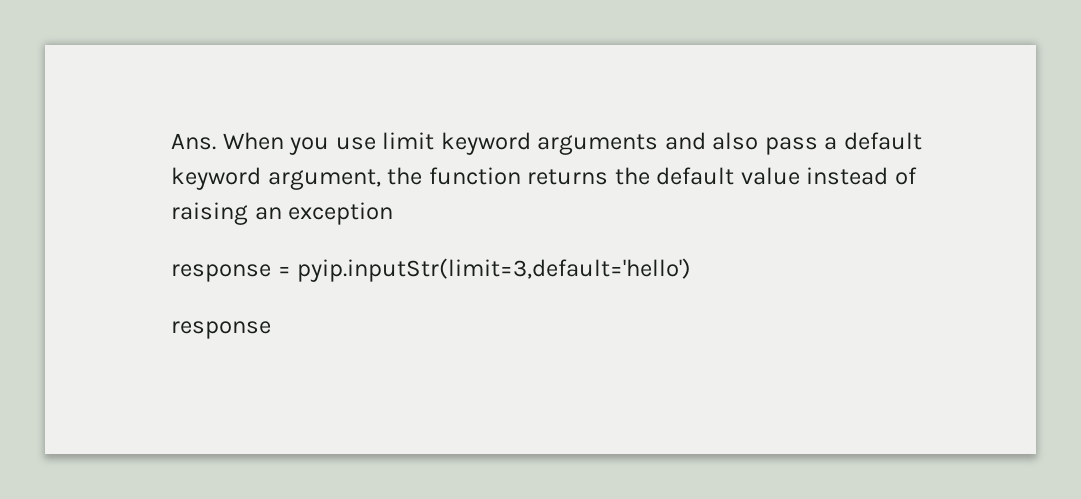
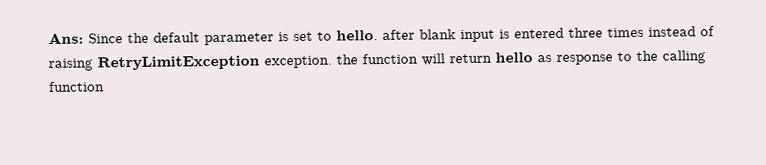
- Ans. When you use limit keyword arguments and also pass a default keyword argument, the function returns the default value instead of raising an exception
- response = pyip.inputStr(limit=3,default='hello')
- response
+ Ans: Since the default parameter is set to hello. after blank input is entered three times instead of raising RetryLimitException exception. the function will return hello as response to the calling function

